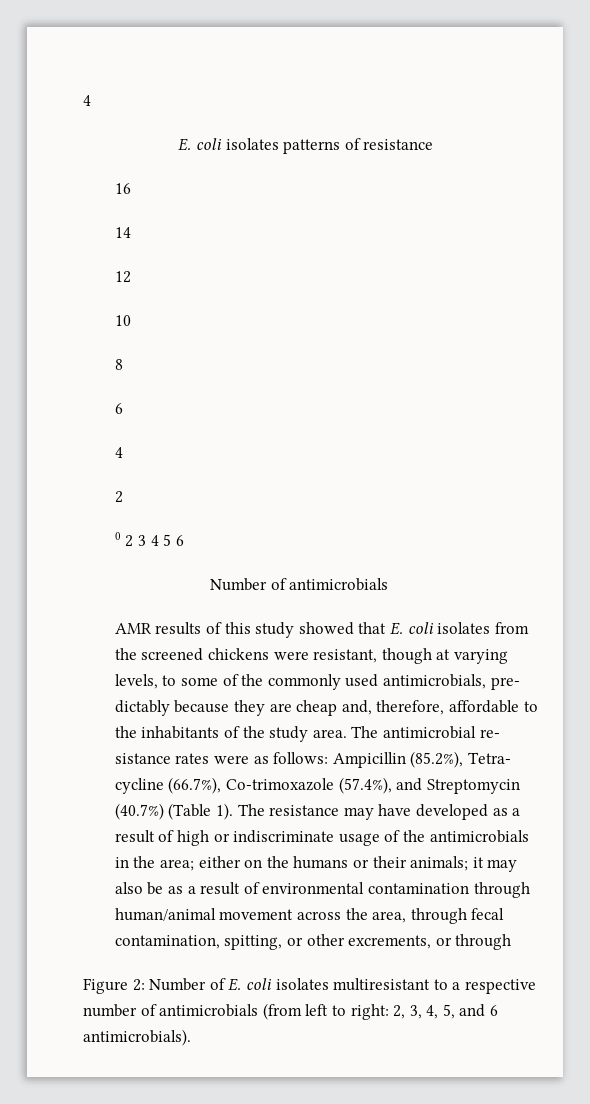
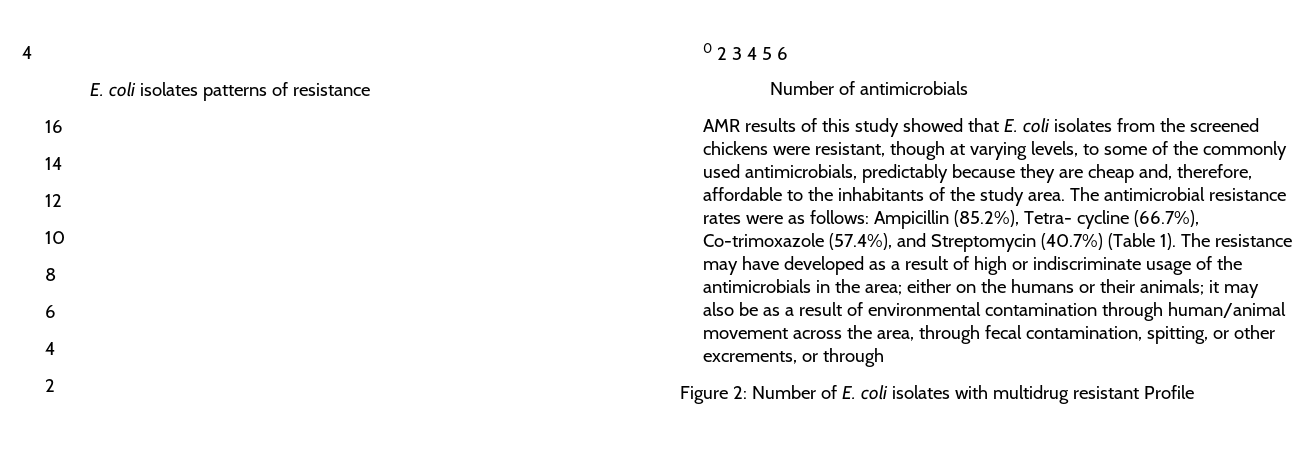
- AMR results of this study showed that E. coli isolates from the screened chickens were resistant, though at varying levels, to some of the commonly used antimicrobials, pre- dictably because they are cheap and, therefore, affordable to the inhabitants of the study area.
+ AMR results of this study showed that E. coli isolates from the screened chickens were resistant, though at varying levels, to some of the commonly used antimicrobials, predictably because they are cheap and, therefore, affordable to the inhabitants of the study area.
- The antimicrobial re- sistance rates were as follows: Ampicillin (85.2%), Tetra- cycline (66.7%), Co-trimoxazole (57.4%), and Streptomycin (40.7%) (Table 1).
+ The antimicrobial resistance rates were as follows: Ampicillin (85.2%), Tetra- cycline (66.7%), Co-trimoxazole (57.4%), and Streptomycin (40.7%) (Table 1).
- Figure 2: Number of E. coli isolates multiresistant to a respective number of antimicrobials (from left to right: 2, 3, 4, 5, and 6 antimicrobials).
+ Figure 2: Number of E. coli isolates with multidrug resistant Profile

